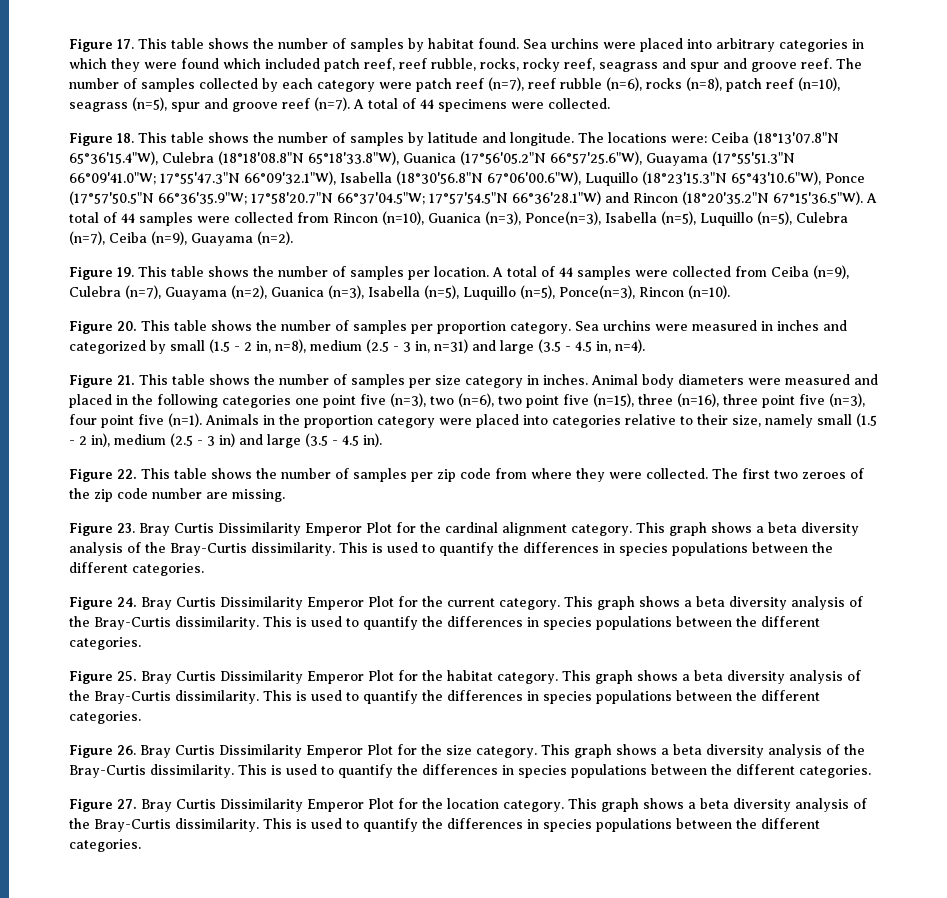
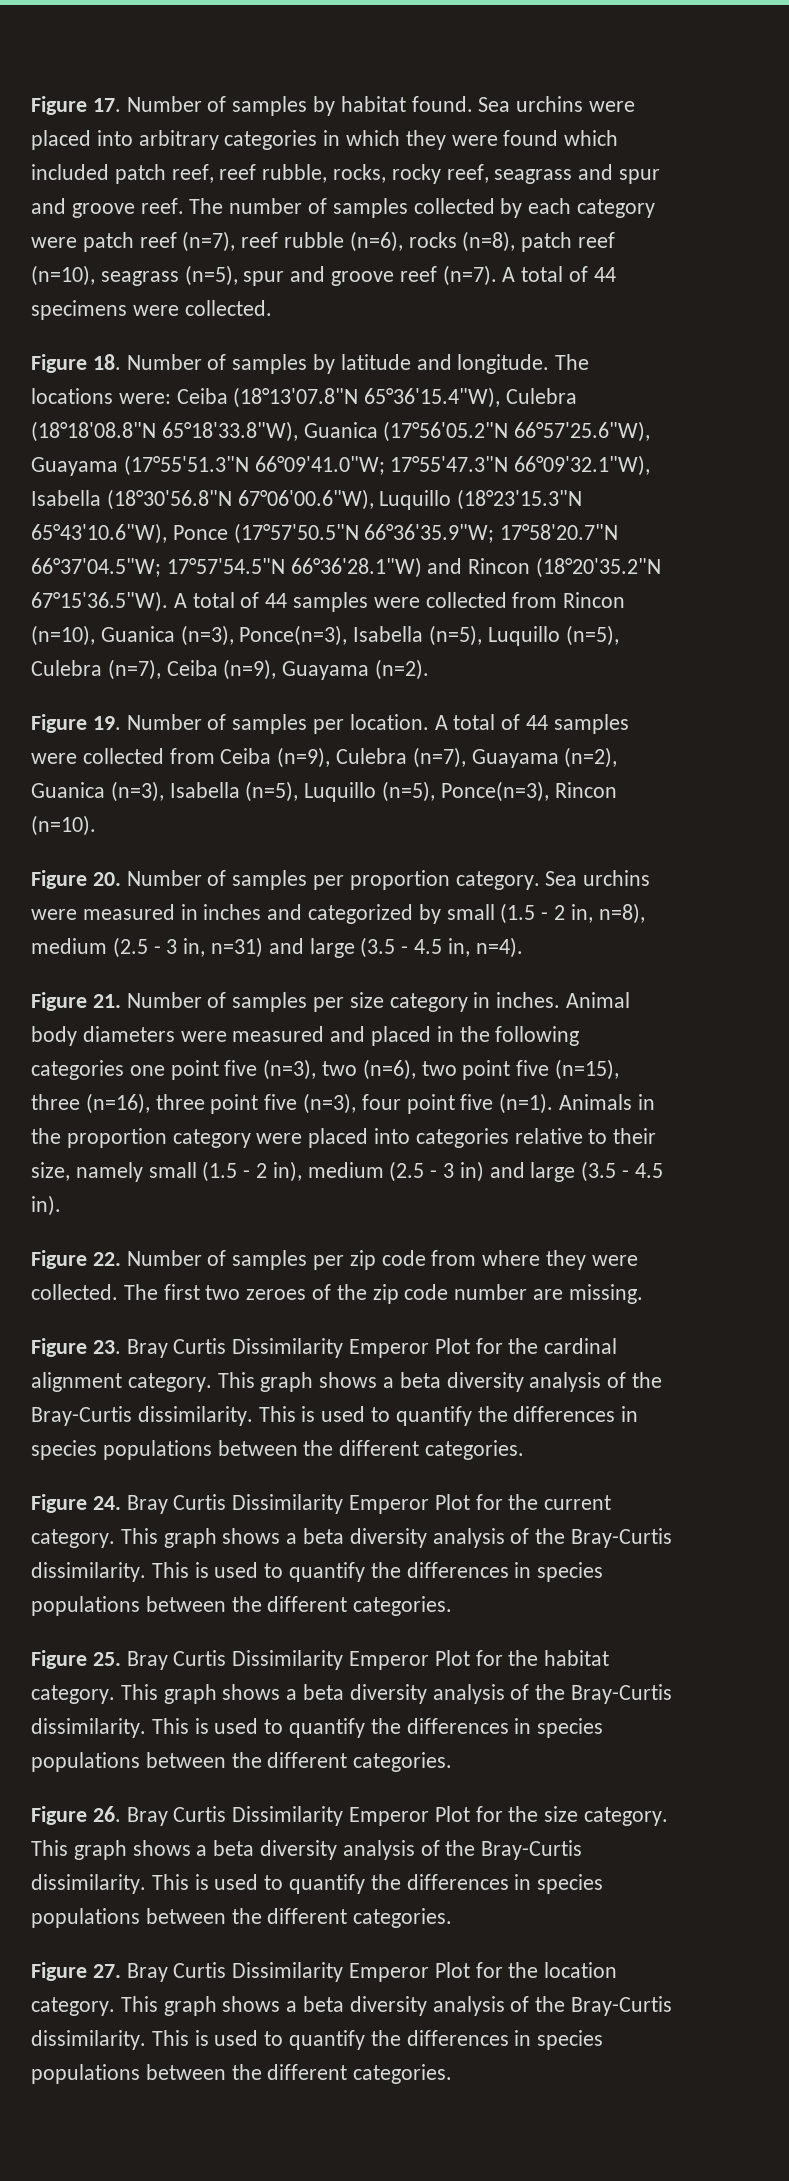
- Figure 17. This table shows the number of samples by habitat found.
+ Figure 17. Number of samples by habitat found.
- Figure 18. This table shows the number of samples by latitude and longitude.
+ Figure 18. Number of samples by latitude and longitude.
- Figure 19. This table shows the number of samples per location.
+ Figure 19. Number of samples per location.
- Figure 20. This table shows the number of samples per proportion category.
+ Figure 20. Number of samples per proportion category.
- Figure 21. This table shows the number of samples per size category in inches.
+ Figure 21. Number of samples per size category in inches.
- Figure 22. This table shows the number of samples per zip code from where they were collected.
+ Figure 22. Number of samples per zip code from where they were collected.

